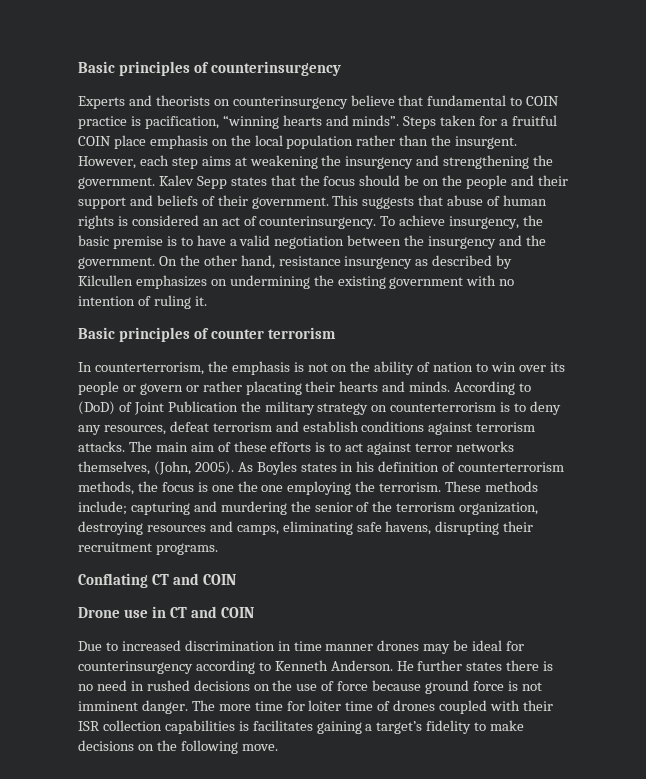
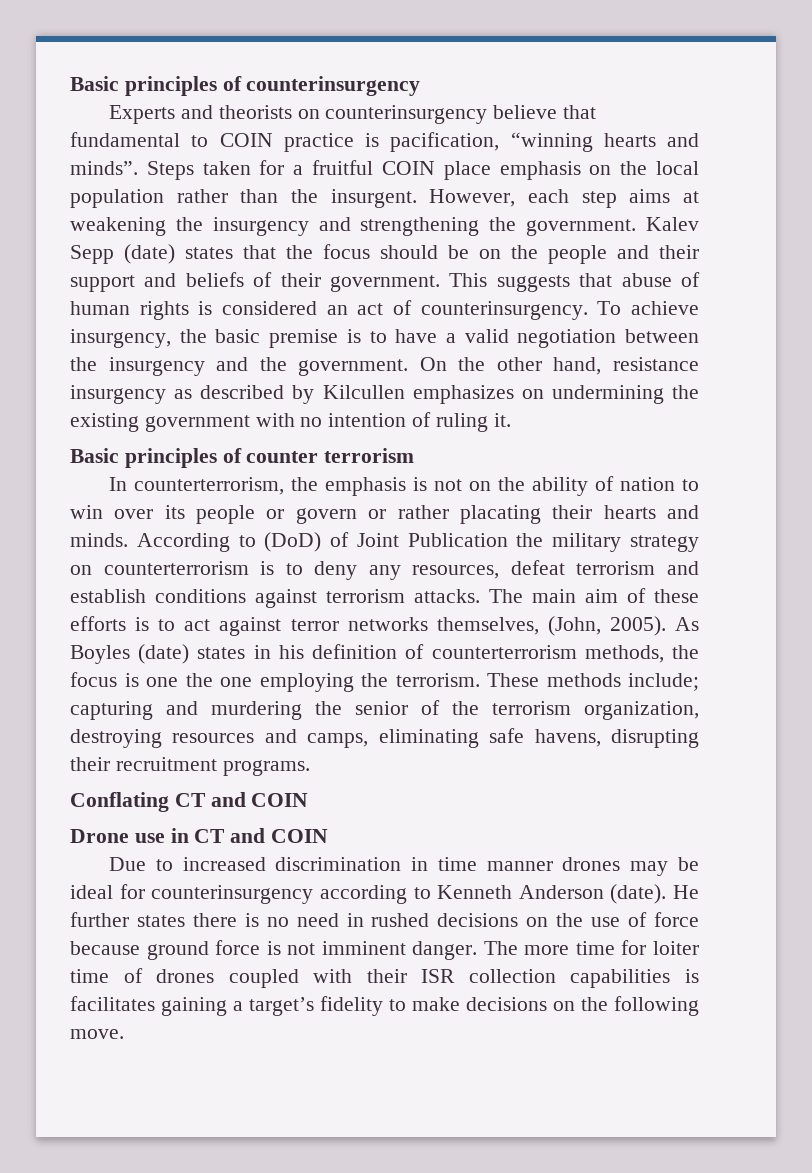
- Kalev Sepp states that the focus should be on the people and their support and beliefs of their government.
+ Kalev Sepp (date) states that the focus should be on the people and their support and beliefs of their government.
- As Boyles states in his definition of counterterrorism methods, the focus is one the one employing the terrorism.
+ As Boyles (date) states in his definition of counterterrorism methods, the focus is one the one employing the terrorism.
- Due to increased discrimination in time manner drones may be ideal for counterinsurgency according to Kenneth Anderson.
+ Due to increased discrimination in time manner drones may be ideal for counterinsurgency according to Kenneth Anderson (date).

